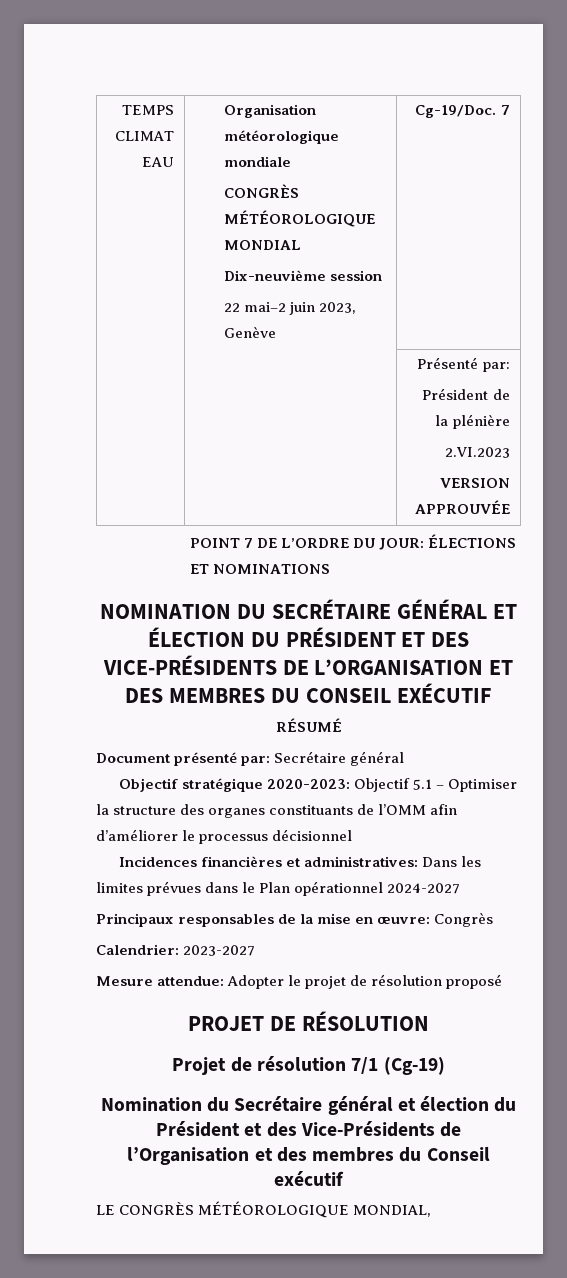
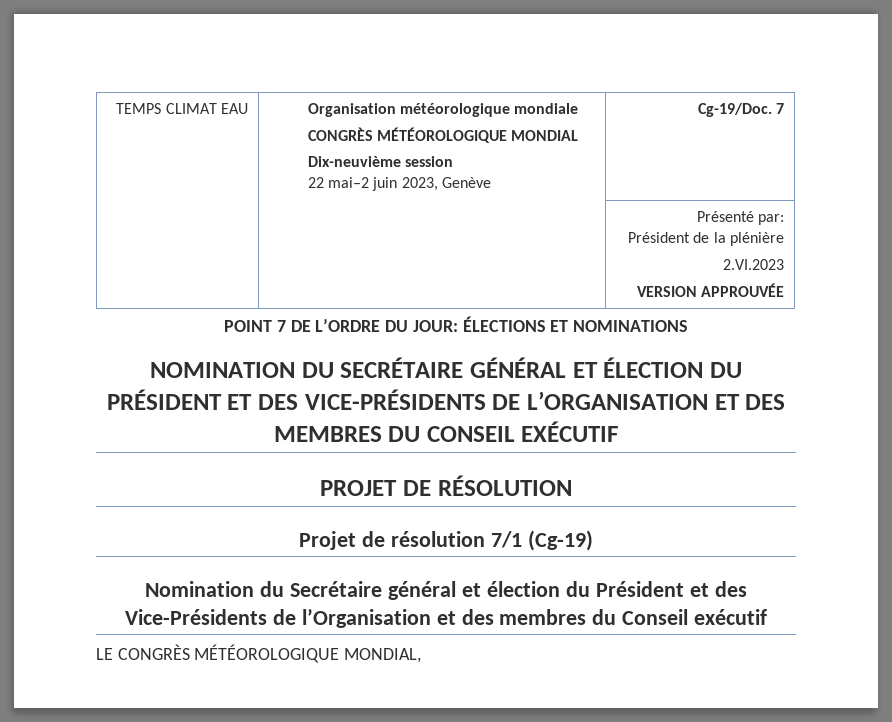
- RÉSUMÉ
- Document présenté par: Secrétaire général
- Objectif stratégique 2020-2023: Objectif 5.1 – Optimiser la structure des organes constituants de l’OMM afin d’améliorer le processus décisionnel
- Incidences financières et administratives: Dans les limites prévues dans le Plan opérationnel 2024-2027
- Principaux responsables de la mise en œuvre: Congrès
- Calendrier: 2023-2027
- Mesure attendue: Adopter le projet de résolution proposé

